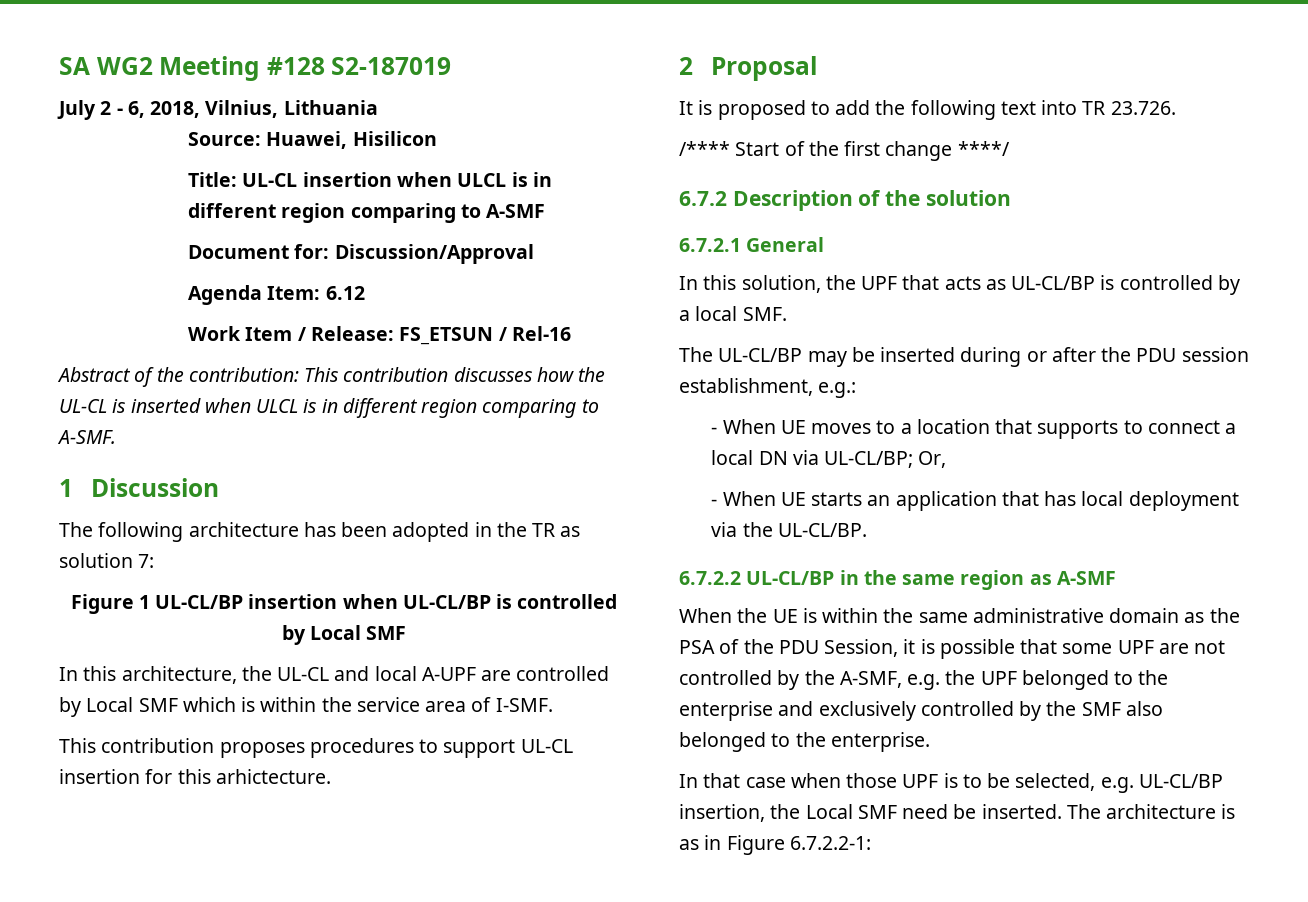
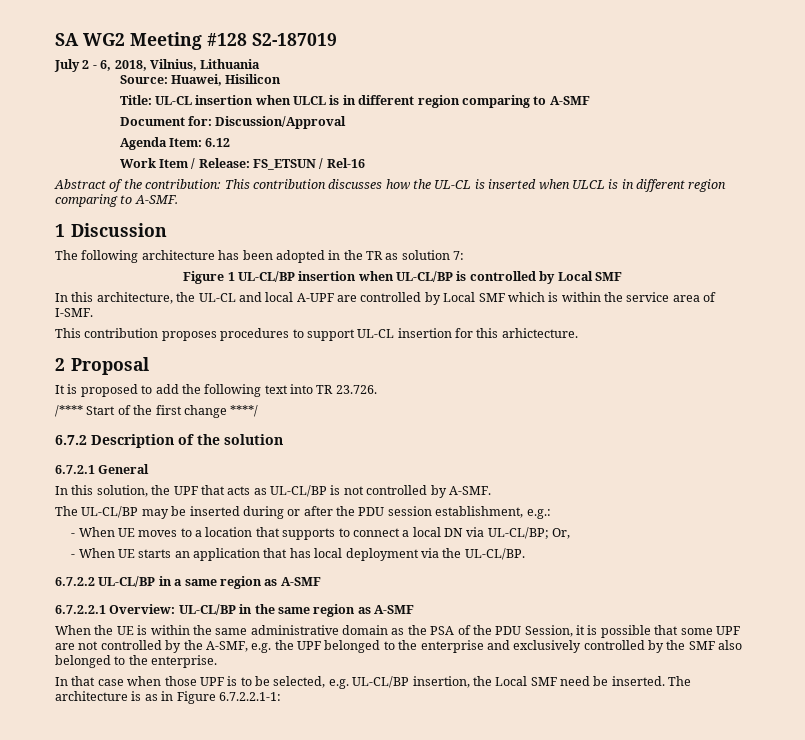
- In this solution, the UPF that acts as UL-CL/BP is controlled by a local SMF.
+ In this solution, the UPF that acts as UL-CL/BP is not controlled by A-SMF.
- 6.7.2.2 UL-CL/BP in the same region as A-SMF
+ 6.7.2.2 UL-CL/BP in a same region as A-SMF
+ 6.7.2.2.1 Overview: UL-CL/BP in the same region as A-SMF
- The architecture is as in Figure 6.7.2.2-1:
+ The architecture is as in Figure 6.7.2.2.1-1:

